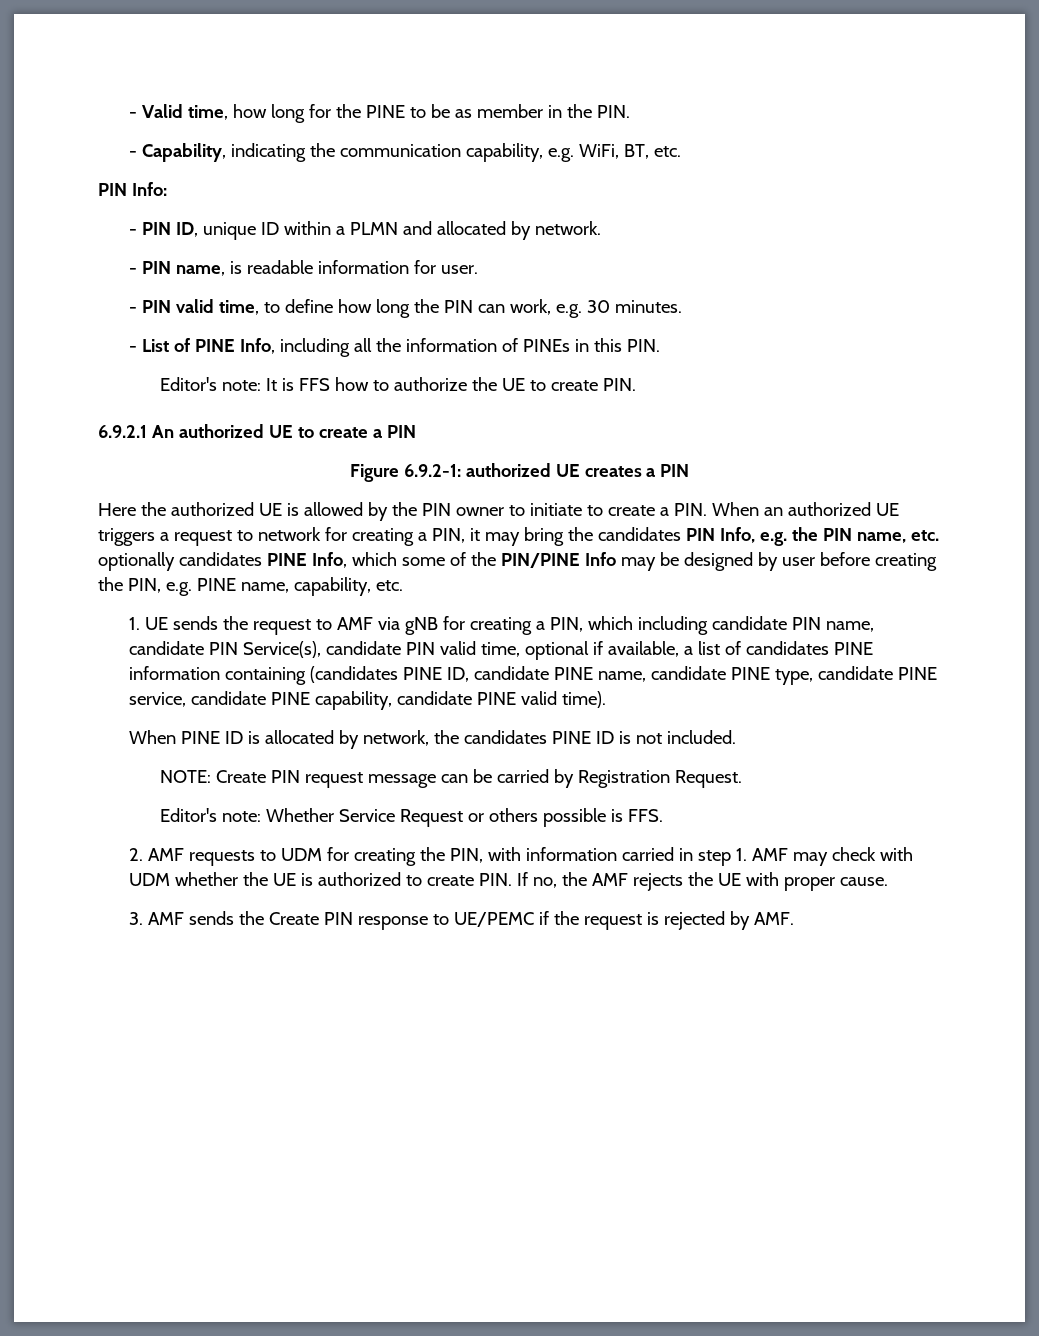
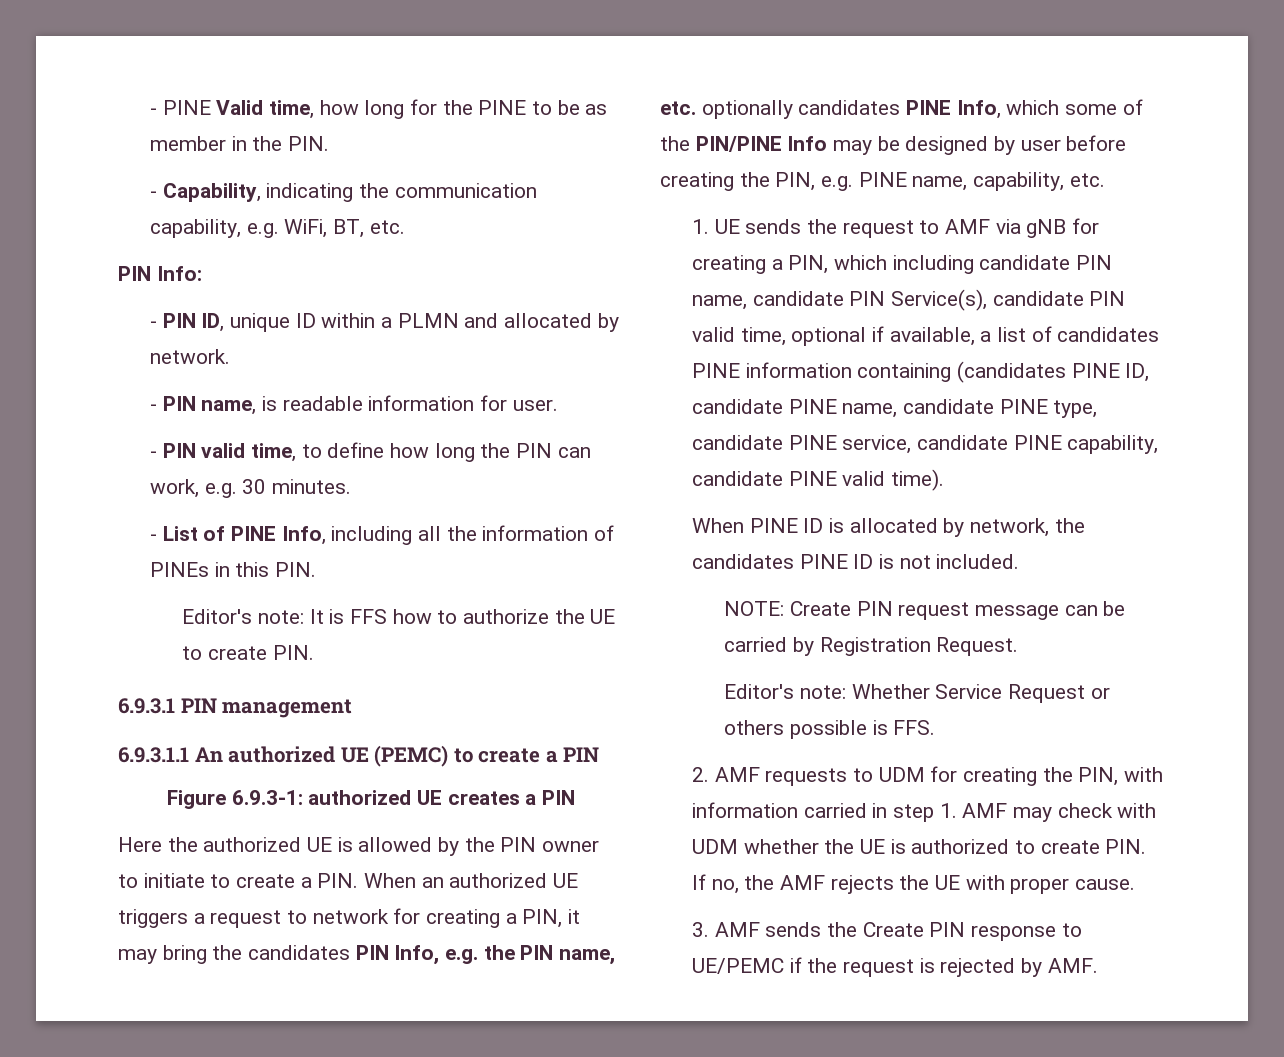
- - Valid time, how long for the PINE to be as member in the PIN.
+ - PINE Valid time, how long for the PINE to be as member in the PIN.
- 6.9.2.1 An authorized UE to create a PIN
+ 6.9.3.1 PIN management
+ 6.9.3.1.1 An authorized UE (PEMC) to create a PIN
- Figure 6.9.2-1: authorized UE creates a PIN
+ Figure 6.9.3-1: authorized UE creates a PIN

